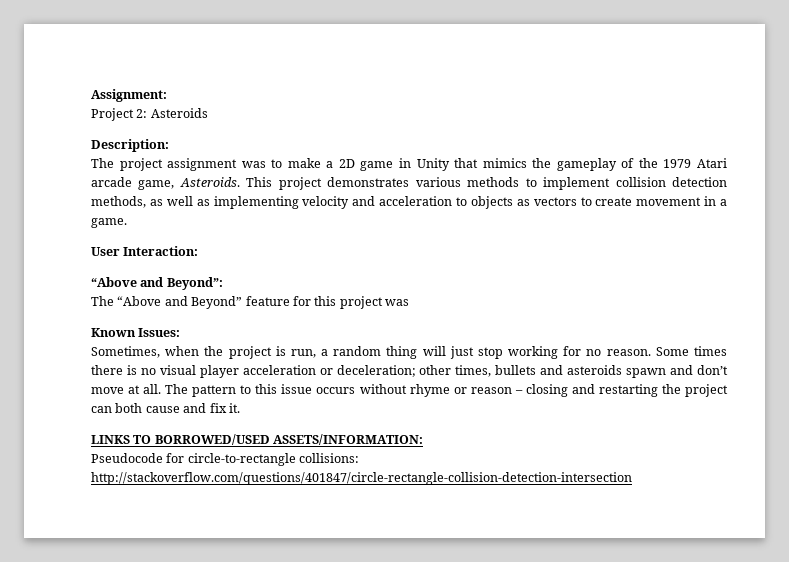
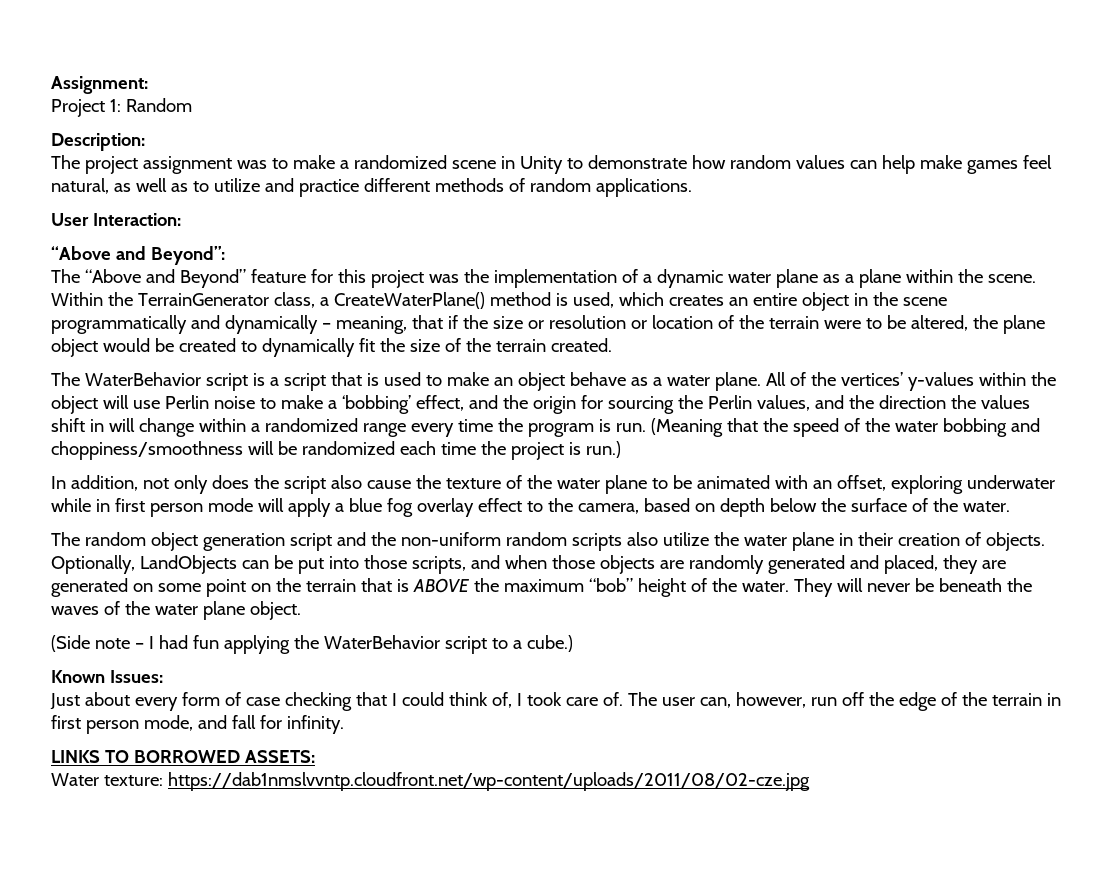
- Project 2: Asteroids
+ Project 1: Random
- The project assignment was to make a 2D game in Unity that mimics the gameplay of the 1979 Atari arcade game, Asteroids. This project demonstrates various methods to implement collision detection methods, as well as implementing velocity and acceleration to objects as vectors to create movement in a game.
+ The project assignment was to make a randomized scene in Unity to demonstrate how random values can help make games feel natural, as well as to utilize and practice different methods of random applications.
- The “Above and Beyond” feature for this project was
+ The “Above and Beyond” feature for this project was the implementation of a dynamic water plane as a plane within the scene. Within the TerrainGenerator class, a CreateWaterPlane() method is used, which creates an entire object in the scene programmatically and dynamically – meaning, that if the size or resolution or location of the terrain were to be altered, the plane object would be created to dynamically fit the size of the terrain created.
+ The WaterBehavior script is a script that is used to make an object behave as a water plane. All of the vertices’ y-values within the object will use Perlin noise to make a ‘bobbing’ effect, and the origin for sourcing the Perlin values, and the direction the values shift in will change within a randomized range every time the program is run. (Meaning that the speed of the water bobbing and choppiness/smoothness will be randomized each time the project is run.)
+ In addition, not only does the script also cause the texture of the water plane to be animated with an offset, exploring underwater while in first person mode will apply a blue fog overlay effect to the camera, based on depth below the surface of the water.
+ The random object generation script and the non-uniform random scripts also utilize the water plane in their creation of objects. Optionally, LandObjects can be put into those scripts, and when those objects are randomly generated and placed, they are generated on some point on the terrain that is ABOVE the maximum “bob” height of the water. They will never be beneath the waves of the water plane object.
+ (Side note – I had fun applying the WaterBehavior script to a cube.)
  Known Issues:
- Sometimes, when the project is run, a random thing will just stop working for no reason. Some times there is no visual player acceleration or deceleration; other times, bullets and asteroids spawn and don’t move at all. The pattern to this issue occurs without rhyme or reason – closing and restarting the project can both cause and fix it.
- LINKS TO BORROWED/USED ASSETS/INFORMATION:
- Pseudocode for circle-to-rectangle collisions: http://stackoverflow.com/questions/401847/circle-rectangle-collision-detection-intersection
+ Just about every form of case checking that I could think of, I took care of. The user can, however, run off the edge of the terrain in first person mode, and fall for infinity.
+ LINKS TO BORROWED ASSETS:
+ Water texture: https://dab1nmslvvntp.cloudfront.net/wp-content/uploads/2011/08/02-cze.jpg

